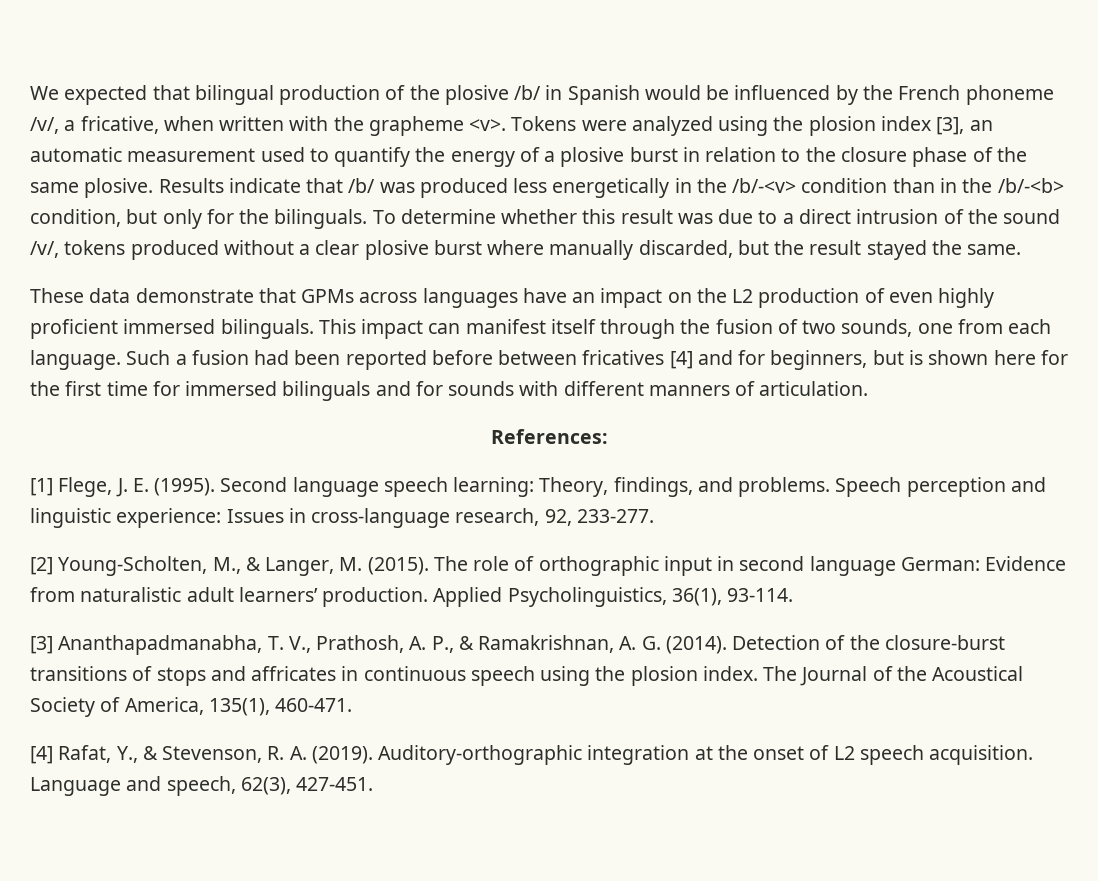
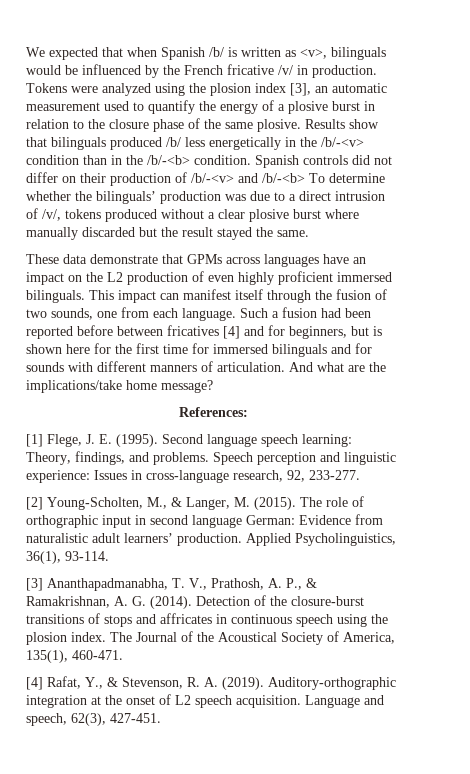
- We expected that bilingual production of the plosive /b/ in Spanish would be influenced by the French phoneme /v/, a fricative, when written with the grapheme <v>.
+ We expected that when Spanish /b/ is written as <v>, bilinguals would be influenced by the French fricative /v/ in production.
- Results indicate that /b/ was produced less energetically in the /b/-<v> condition than in the /b/-<b> condition, but only for the bilinguals. To determine whether this result was due to a direct intrusion of the sound /v/, tokens produced without a clear plosive burst where manually discarded, but the result stayed the same.
+ Results show that bilinguals produced /b/ less energetically in the /b/-<v> condition than in the /b/-<b> condition. Spanish controls did not differ on their production of /b/-<v> and /b/-<b> To determine whether the bilinguals’ production was due to a direct intrusion of /v/, tokens produced without a clear plosive burst where manually discarded but the result stayed the same.
+ And what are the implications/take home message?

